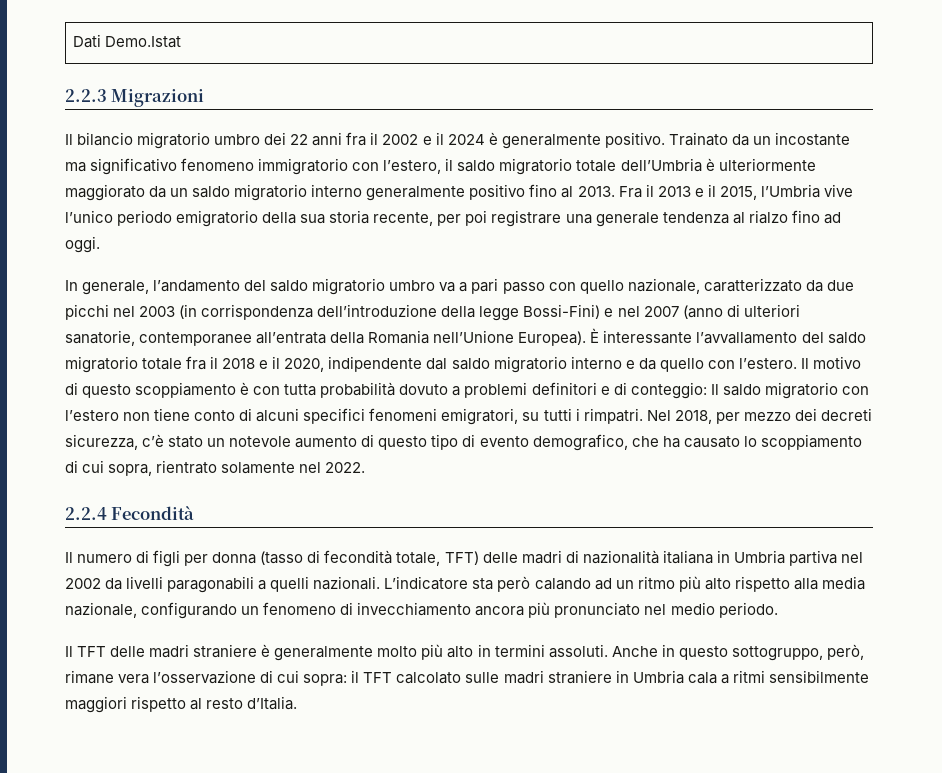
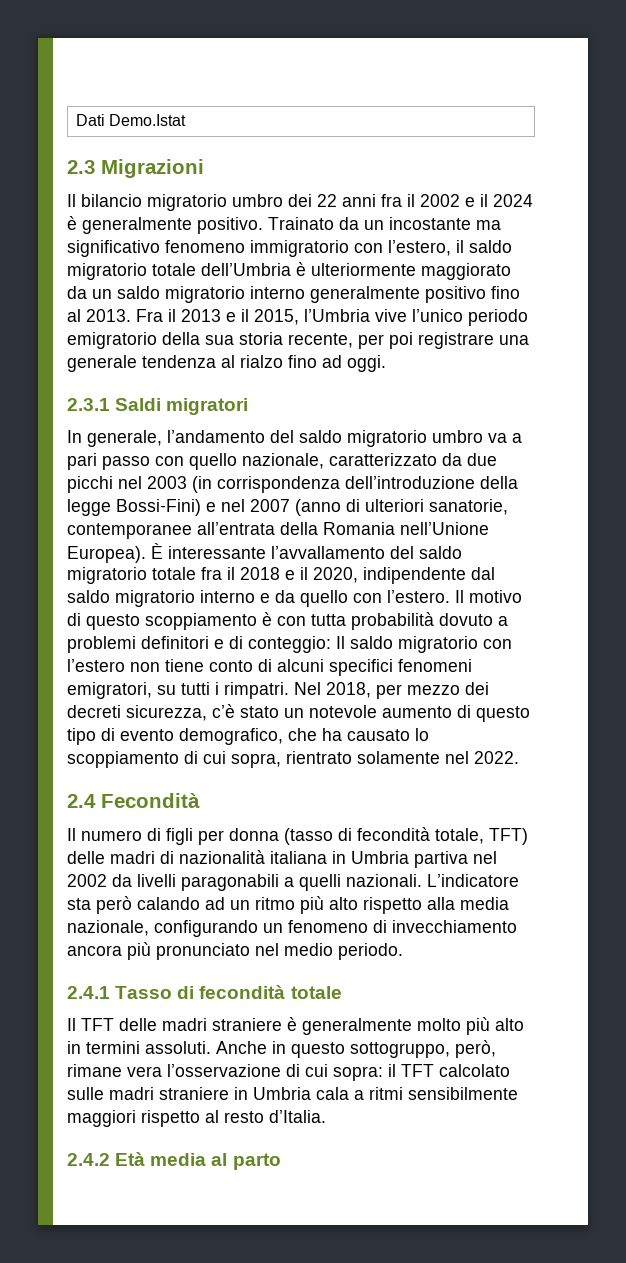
- 2.2.3 Migrazioni
+ 2.3 Migrazioni
+ 2.3.1 Saldi migratori
- 2.2.4 Fecondità
+ 2.4 Fecondità
+ 2.4.1 Tasso di fecondità totale
+ 2.4.2 Età media al parto

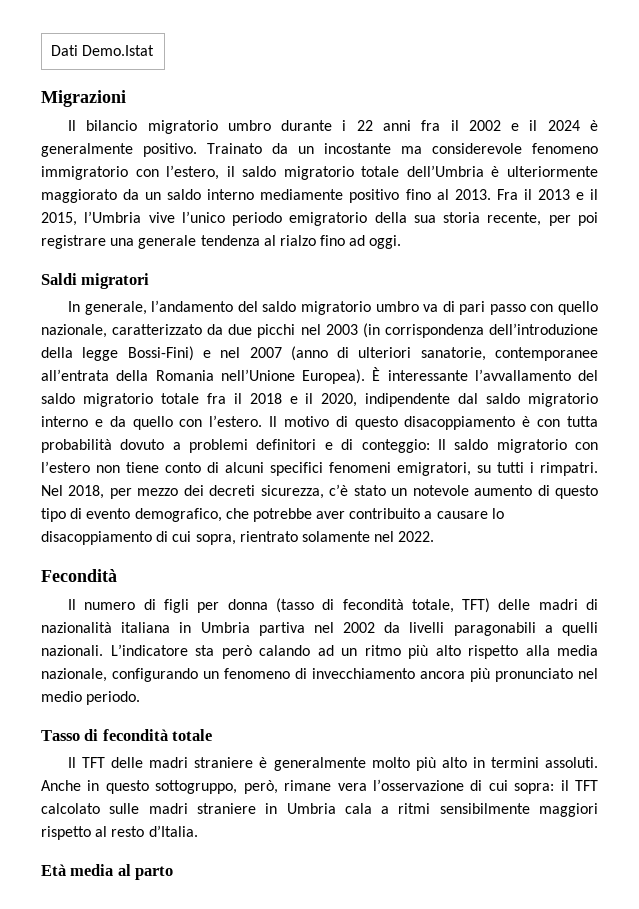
- 2.3 Migrazioni
+ Migrazioni
- Il bilancio migratorio umbro dei 22 anni fra il 2002 e il 2024 è generalmente positivo.
+ Il bilancio migratorio umbro durante i 22 anni fra il 2002 e il 2024 è generalmente positivo.
- Trainato da un incostante ma significativo fenomeno immigratorio con l’estero, il saldo migratorio totale dell’Umbria è ulteriormente maggiorato da un saldo migratorio interno generalmente positivo fino al 2013.
+ Trainato da un incostante ma considerevole fenomeno immigratorio con l’estero, il saldo migratorio totale dell’Umbria è ulteriormente maggiorato da un saldo interno mediamente positivo fino al 2013.
- 2.3.1 Saldi migratori
+ Saldi migratori
- In generale, l’andamento del saldo migratorio umbro va a pari passo con quello nazionale, caratterizzato da due picchi nel 2003 (in corrispondenza dell’introduzione della legge Bossi-Fini) e nel 2007 (anno di ulteriori sanatorie, contemporanee all’entrata della Romania nell’Unione Europea).
+ In generale, l’andamento del saldo migratorio umbro va di pari passo con quello nazionale, caratterizzato da due picchi nel 2003 (in corrispondenza dell’introduzione della legge Bossi-Fini) e nel 2007 (anno di ulteriori sanatorie, contemporanee all’entrata della Romania nell’Unione Europea).
- Il motivo di questo scoppiamento è con tutta probabilità dovuto a problemi definitori e di conteggio: Il saldo migratorio con l’estero non tiene conto di alcuni specifici fenomeni emigratori, su tutti i rimpatri.
+ Il motivo di questo disacoppiamento è con tutta probabilità dovuto a problemi definitori e di conteggio: Il saldo migratorio con l’estero non tiene conto di alcuni specifici fenomeni emigratori, su tutti i rimpatri.
- Nel 2018, per mezzo dei decreti sicurezza, c’è stato un notevole aumento di questo tipo di evento demografico, che ha causato lo scoppiamento di cui sopra, rientrato solamente nel 2022.
+ Nel 2018, per mezzo dei decreti sicurezza, c’è stato un notevole aumento di questo tipo di evento demografico, che potrebbe aver contribuito a causare lo disacoppiamento di cui sopra, rientrato solamente nel 2022.
- 2.4 Fecondità
+ Fecondità
- 2.4.1 Tasso di fecondità totale
+ Tasso di fecondità totale
- 2.4.2 Età media al parto
+ Età media al parto

